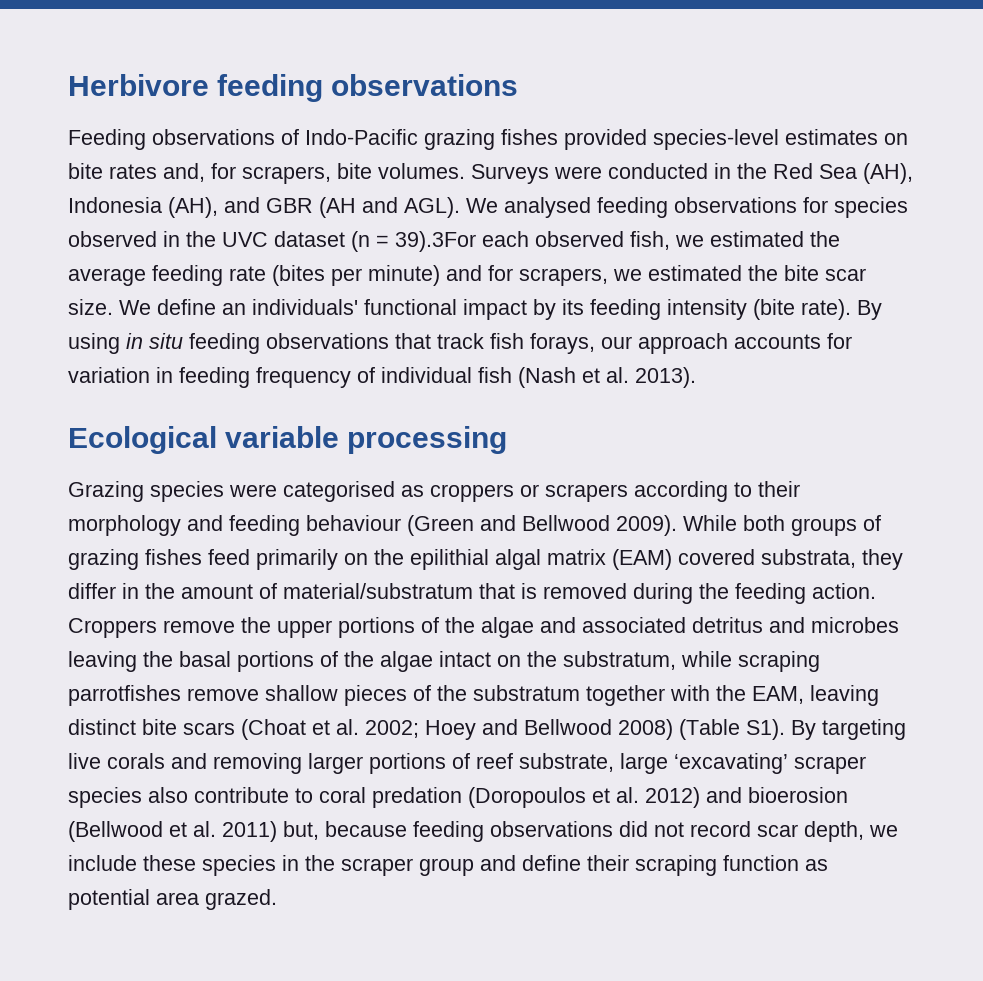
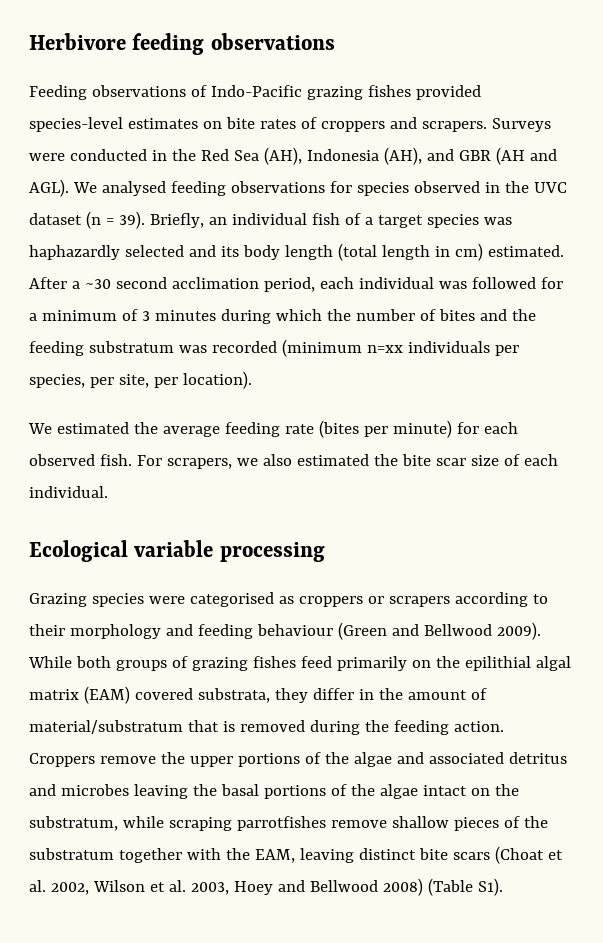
- Feeding observations of Indo-Pacific grazing fishes provided species-level estimates on bite rates and, for scrapers, bite volumes.
+ Feeding observations of Indo-Pacific grazing fishes provided species-level estimates on bite rates of croppers and scrapers.
- We analysed feeding observations for species observed in the UVC dataset (n = 39).3For each observed fish, we estimated the average feeding rate (bites per minute) and for scrapers, we estimated the bite scar size. We define an individuals' functional impact by its feeding intensity (bite rate). By using in situ feeding observations that track fish forays, our approach accounts for variation in feeding frequency of individual fish (Nash et al. 2013).
+ We analysed feeding observations for species observed in the UVC dataset (n = 39). Briefly, an individual fish of a target species was haphazardly selected and its body length (total length in cm) estimated. After a ~30 second acclimation period, each individual was followed for a minimum of 3 minutes during which the number of bites and the feeding substratum was recorded (minimum n=xx individuals per species, per site, per location).
+ We estimated the average feeding rate (bites per minute) for each observed fish. For scrapers, we also estimated the bite scar size of each individual.
- Croppers remove the upper portions of the algae and associated detritus and microbes leaving the basal portions of the algae intact on the substratum, while scraping parrotfishes remove shallow pieces of the substratum together with the EAM, leaving distinct bite scars (Choat et al. 2002; Hoey and Bellwood 2008) (Table S1). By targeting live corals and removing larger portions of reef substrate, large ‘excavating’ scraper species also contribute to coral predation (Doropoulos et al. 2012) and bioerosion (Bellwood et al. 2011) but, because feeding observations did not record scar depth, we include these species in the scraper group and define their scraping function as potential area grazed.
+ Croppers remove the upper portions of the algae and associated detritus and microbes leaving the basal portions of the algae intact on the substratum, while scraping parrotfishes remove shallow pieces of the substratum together with the EAM, leaving distinct bite scars (Choat et al. 2002, Wilson et al. 2003, Hoey and Bellwood 2008) (Table S1).

